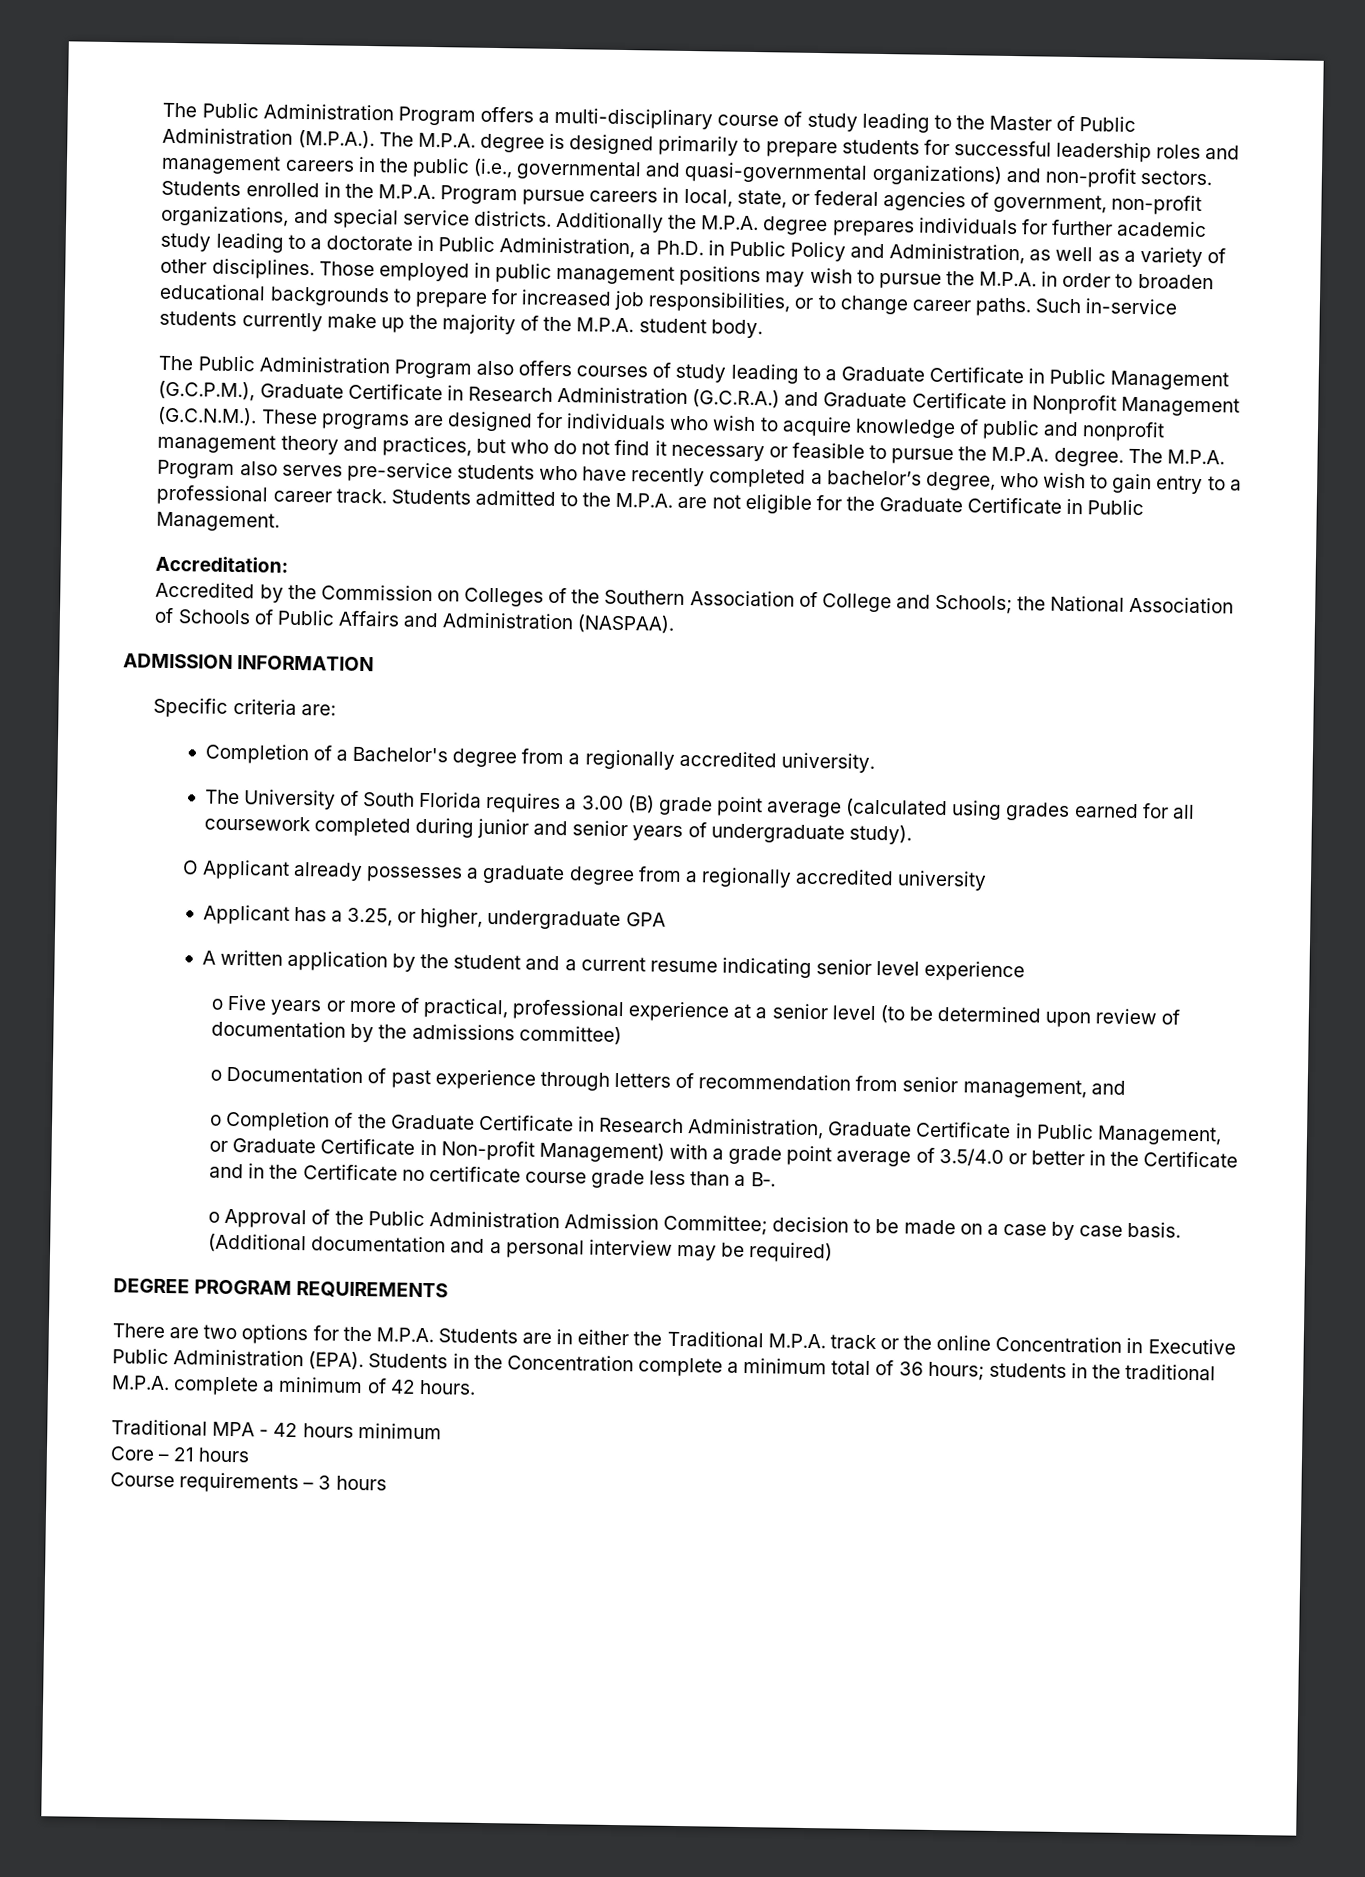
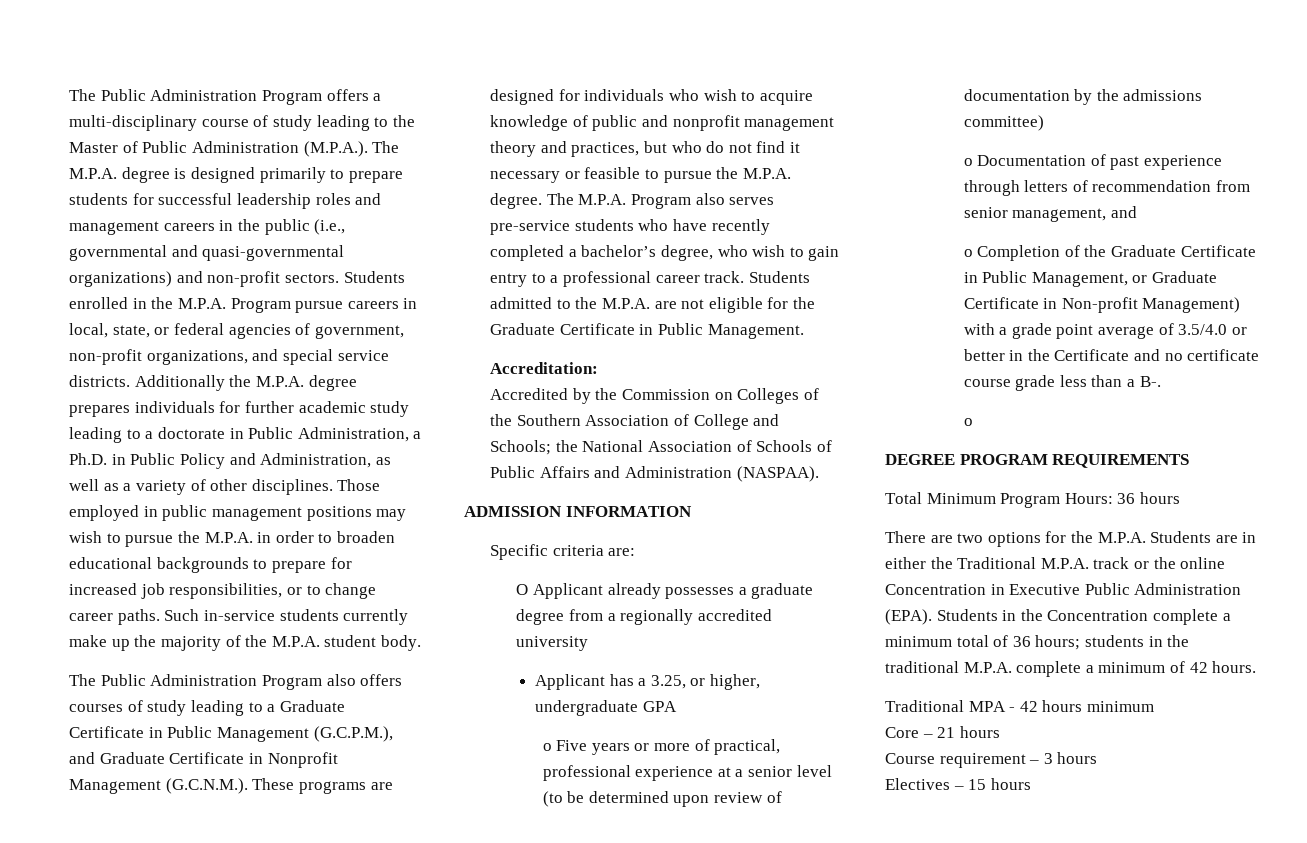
- The Public Administration Program also offers courses of study leading to a Graduate Certificate in Public Management (G.C.P.M.), Graduate Certificate in Research Administration (G.C.R.A.) and Graduate Certificate in Nonprofit Management (G.C.N.M.). These programs are designed for individuals who wish to acquire knowledge of public and nonprofit management theory and practices, but who do not find it necessary or feasible to pursue the M.P.A. degree.
+ The Public Administration Program also offers courses of study leading to a Graduate Certificate in Public Management (G.C.P.M.), and Graduate Certificate in Nonprofit Management (G.C.N.M.). These programs are designed for individuals who wish to acquire knowledge of public and nonprofit management theory and practices, but who do not find it necessary or feasible to pursue the M.P.A. degree.
- Completion of a Bachelor's degree from a regionally accredited university.
- The University of South Florida requires a 3.00 (B) grade point average (calculated using grades earned for all coursework completed during junior and senior years of undergraduate study).
- A written application by the student and a current resume indicating senior level experience
- o Completion of the Graduate Certificate in Research Administration, Graduate Certificate in Public Management, or Graduate Certificate in Non-profit Management) with a grade point average of 3.5/4.0 or better in the Certificate and in the Certificate no certificate course grade less than a B‐.
- o Approval of the Public Administration Admission Committee; decision to be made on a case by case basis. (Additional documentation and a personal interview may be required)
+ o Completion of the Graduate Certificate in Public Management, or Graduate Certificate in Non-profit Management) with a grade point average of 3.5/4.0 or better in the Certificate and no certificate course grade less than a B‐.
+ o
  DEGREE PROGRAM REQUIREMENTS
+ Total Minimum Program Hours: 36 hours
- Course requirements – 3 hours
+ Course requirement – 3 hours
+ Electives – 15 hours

